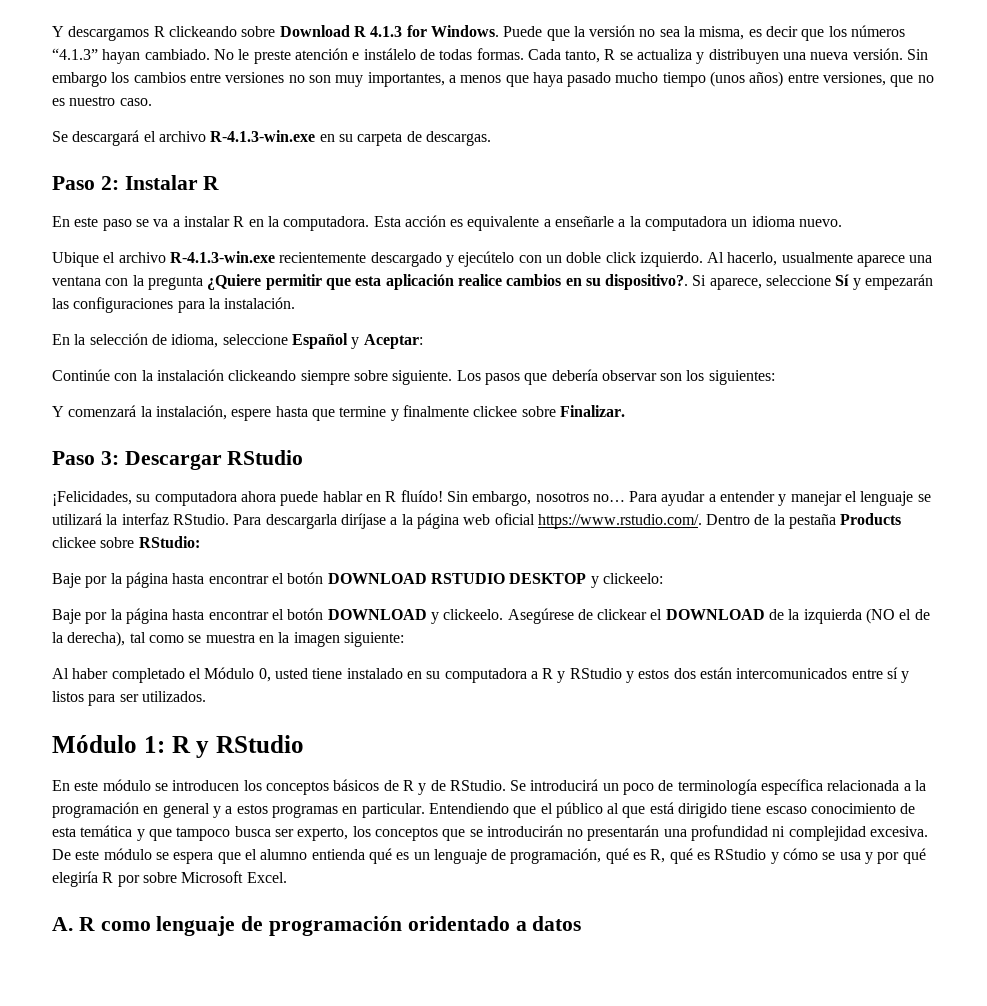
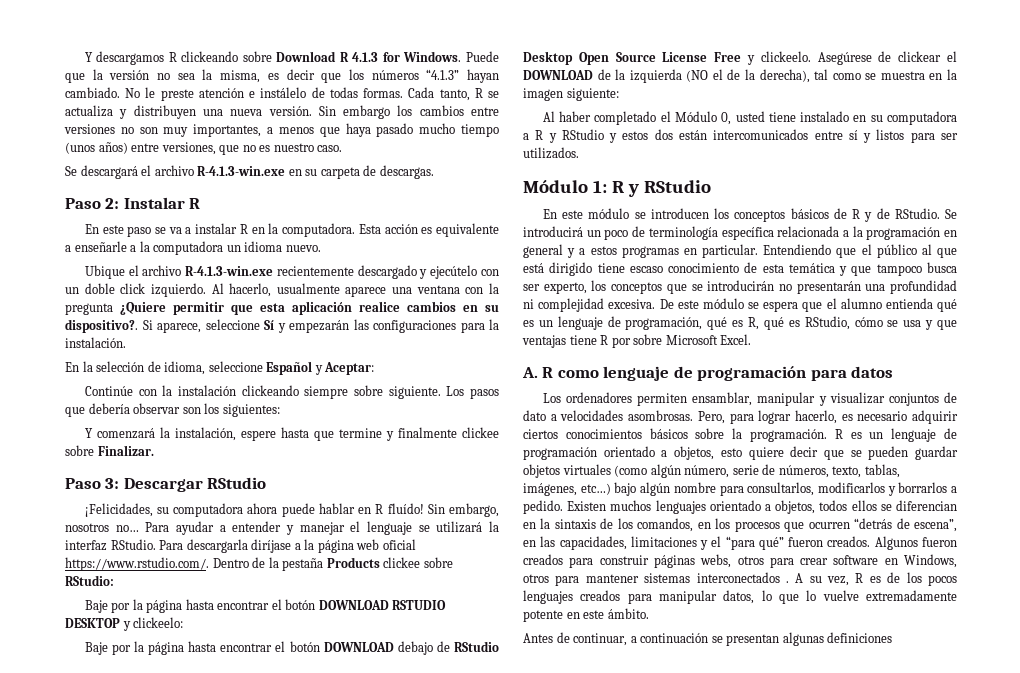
- Baje por la página hasta encontrar el botón DOWNLOAD y clickeelo.
+ Baje por la página hasta encontrar el botón DOWNLOAD debajo de RStudio Desktop Open Source License Free y clickeelo.
- De este módulo se espera que el alumno entienda qué es un lenguaje de programación, qué es R, qué es RStudio y cómo se usa y por qué elegiría R por sobre Microsoft Excel.
+ De este módulo se espera que el alumno entienda qué es un lenguaje de programación, qué es R, qué es RStudio, cómo se usa y que ventajas tiene R por sobre Microsoft Excel.
- A. R como lenguaje de programación oridentado a datos
+ A. R como lenguaje de programación para datos
+ Los ordenadores permiten ensamblar, manipular y visualizar conjuntos de dato a velocidades asombrosas. Pero, para lograr hacerlo, es necesario adquirir ciertos conocimientos básicos sobre la programación. R es un lenguaje de programación orientado a objetos, esto quiere decir que se pueden guardar objetos virtuales (como algún número, serie de números, texto, tablas, imágenes, etc…) bajo algún nombre para consultarlos, modificarlos y borrarlos a pedido. Existen muchos lenguajes orientado a objetos, todos ellos se diferencian en la sintaxis de los comandos, en los procesos que ocurren “detrás de escena”, en las capacidades, limitaciones y el “para qué” fueron creados. Algunos fueron creados para construir páginas webs, otros para crear software en Windows, otros para mantener sistemas interconectados . A su vez, R es de los pocos lenguajes creados para manipular datos, lo que lo vuelve extremadamente potente en este ámbito.
+ Antes de continuar, a continuación se presentan algunas definiciones

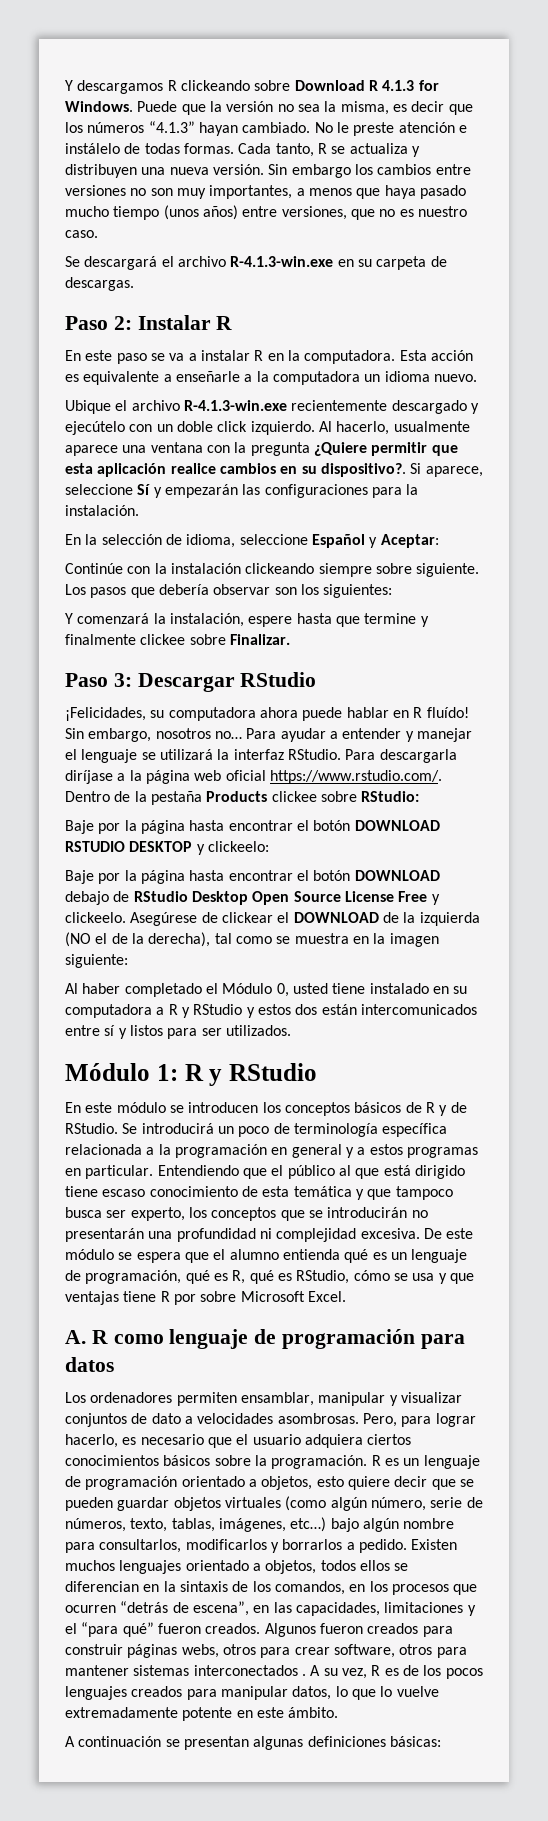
- Pero, para lograr hacerlo, es necesario adquirir ciertos conocimientos básicos sobre la programación.
+ Pero, para lograr hacerlo, es necesario que el usuario adquiera ciertos conocimientos básicos sobre la programación.
- Algunos fueron creados para construir páginas webs, otros para crear software en Windows, otros para mantener sistemas interconectados .
+ Algunos fueron creados para construir páginas webs, otros para crear software, otros para mantener sistemas interconectados .
- Antes de continuar, a continuación se presentan algunas definiciones
+ A continuación se presentan algunas definiciones básicas:

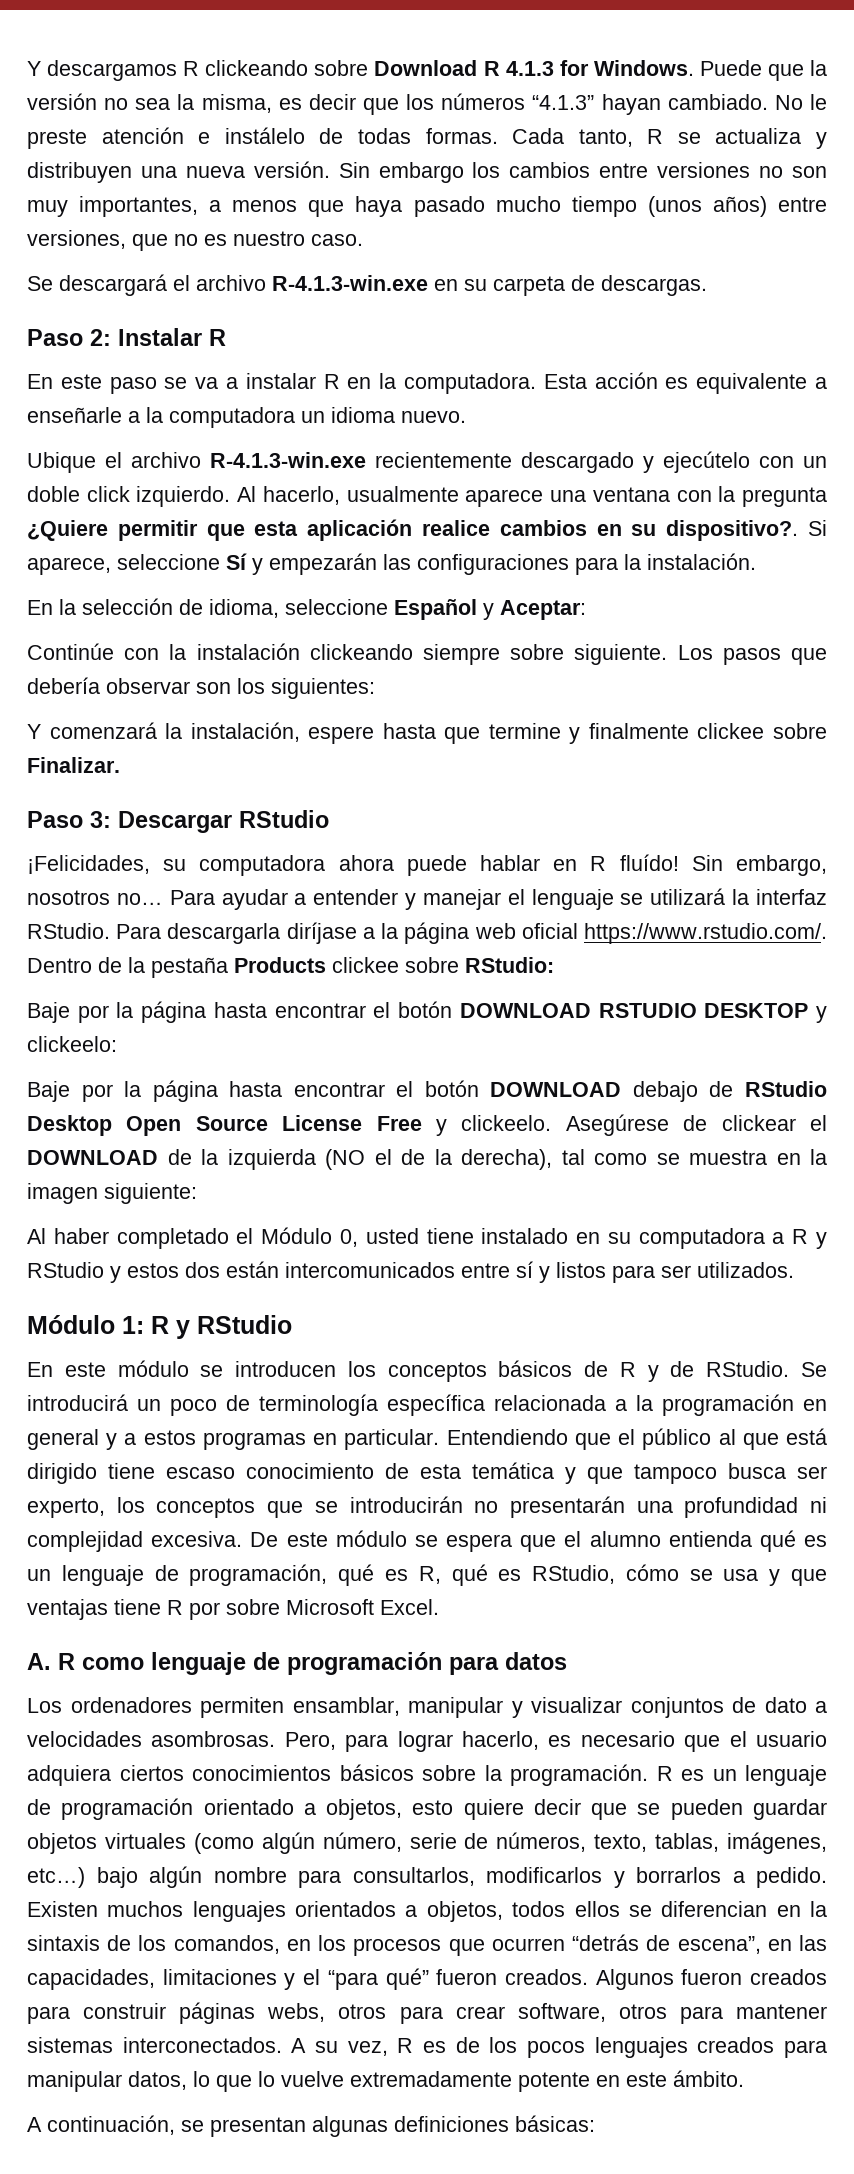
- Existen muchos lenguajes orientado a objetos, todos ellos se diferencian en la sintaxis de los comandos, en los procesos que ocurren “detrás de escena”, en las capacidades, limitaciones y el “para qué” fueron creados.
+ Existen muchos lenguajes orientados a objetos, todos ellos se diferencian en la sintaxis de los comandos, en los procesos que ocurren “detrás de escena”, en las capacidades, limitaciones y el “para qué” fueron creados.
- Algunos fueron creados para construir páginas webs, otros para crear software, otros para mantener sistemas interconectados .
+ Algunos fueron creados para construir páginas webs, otros para crear software, otros para mantener sistemas interconectados.
- A continuación se presentan algunas definiciones básicas:
+ A continuación, se presentan algunas definiciones básicas:

